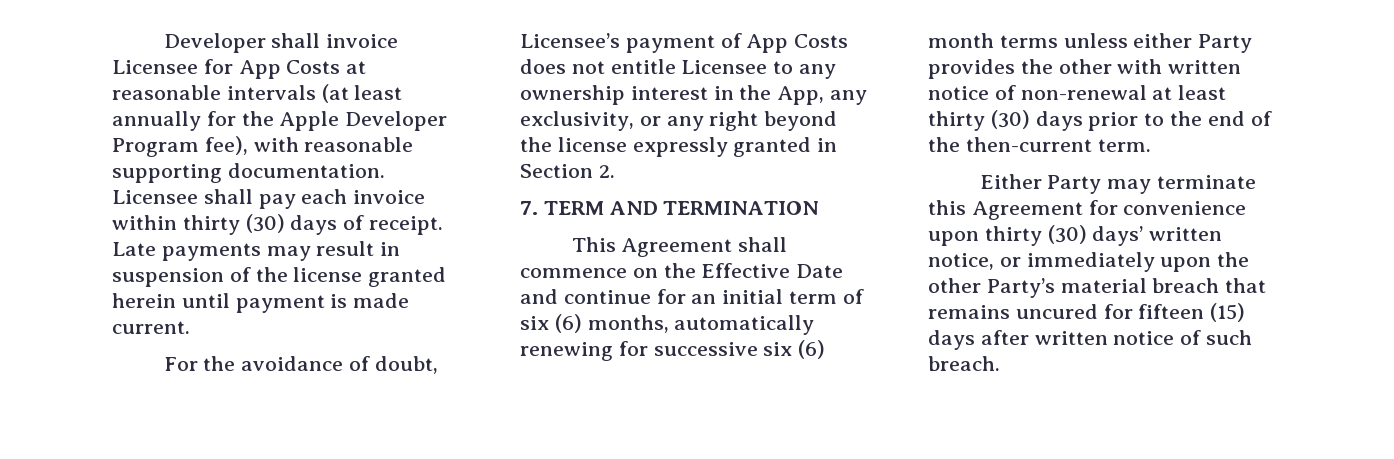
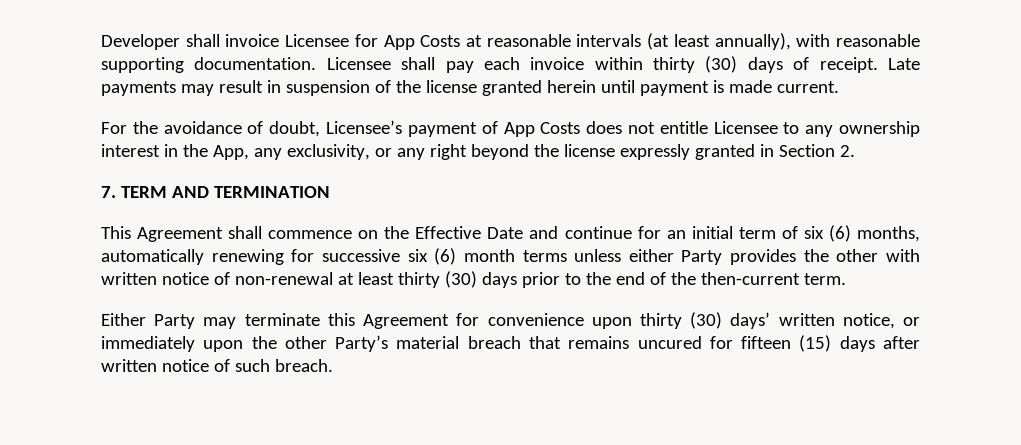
- Developer shall invoice Licensee for App Costs at reasonable intervals (at least annually for the Apple Developer Program fee), with reasonable supporting documentation.
+ Developer shall invoice Licensee for App Costs at reasonable intervals (at least annually), with reasonable supporting documentation.

